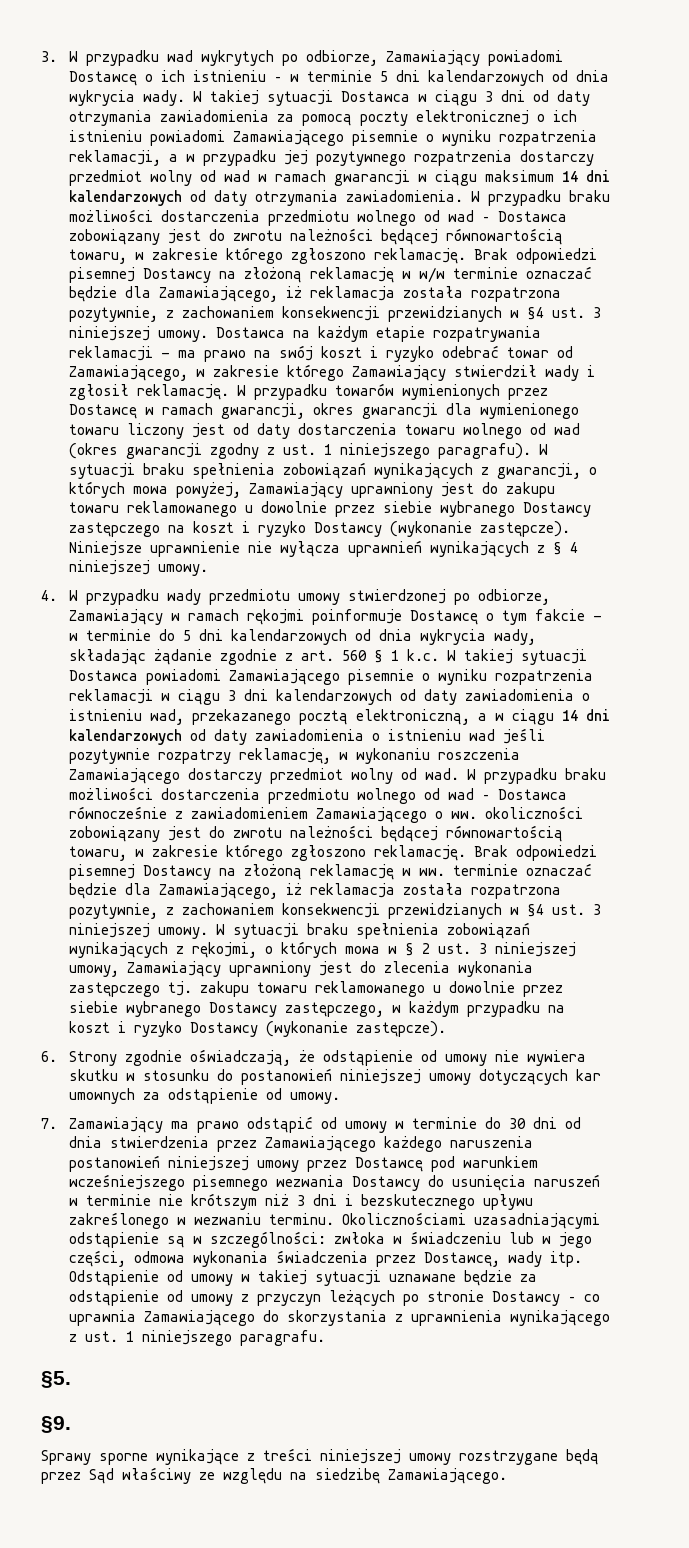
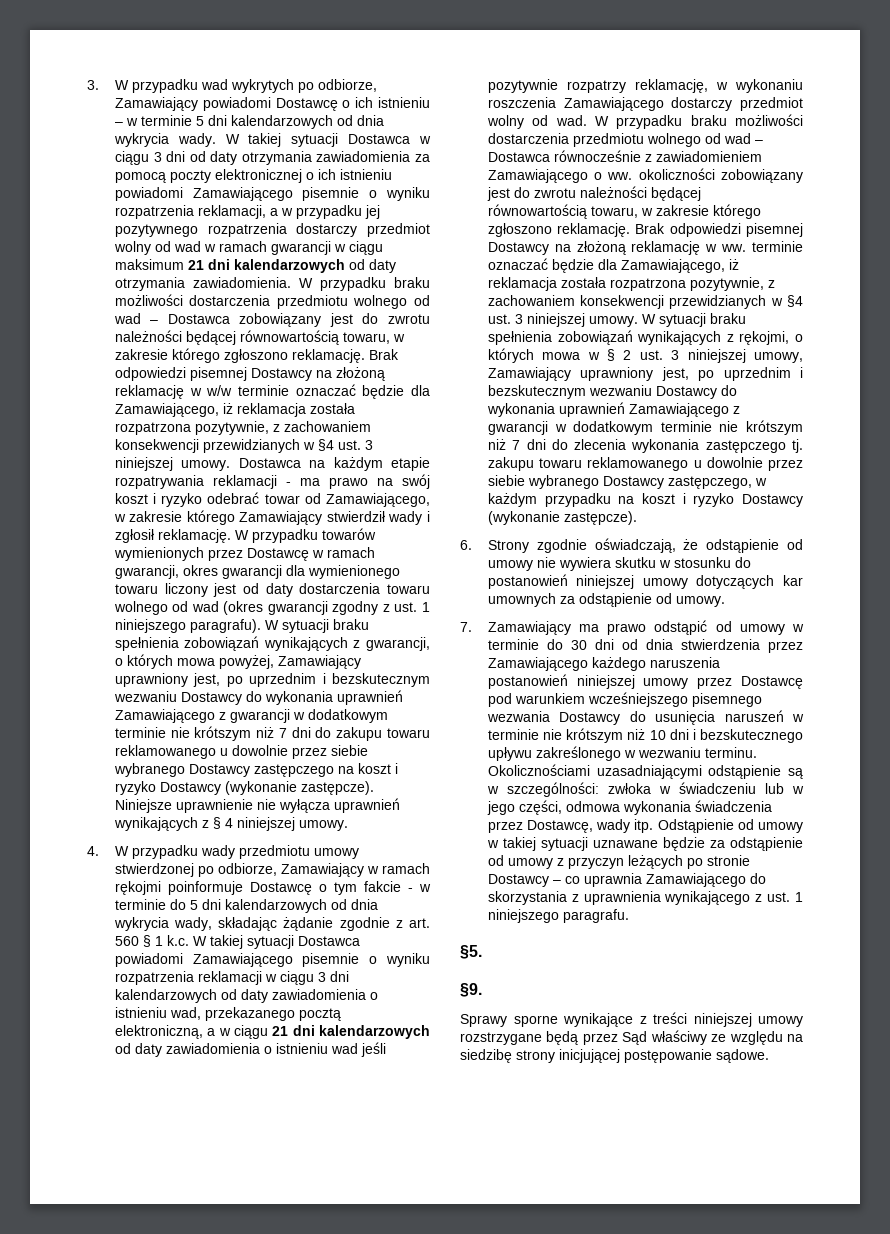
- W takiej sytuacji Dostawca w ciągu 3 dni od daty otrzymania zawiadomienia za pomocą poczty elektronicznej o ich istnieniu powiadomi Zamawiającego pisemnie o wyniku rozpatrzenia reklamacji, a w przypadku jej pozytywnego rozpatrzenia dostarczy przedmiot wolny od wad w ramach gwarancji w ciągu maksimum 14 dni kalendarzowych od daty otrzymania zawiadomienia.
+ W takiej sytuacji Dostawca w ciągu 3 dni od daty otrzymania zawiadomienia za pomocą poczty elektronicznej o ich istnieniu powiadomi Zamawiającego pisemnie o wyniku rozpatrzenia reklamacji, a w przypadku jej pozytywnego rozpatrzenia dostarczy przedmiot wolny od wad w ramach gwarancji w ciągu maksimum 21 dni kalendarzowych od daty otrzymania zawiadomienia.
- W sytuacji braku spełnienia zobowiązań wynikających z gwarancji, o których mowa powyżej, Zamawiający uprawniony jest do zakupu towaru reklamowanego u dowolnie przez siebie wybranego Dostawcy zastępczego na koszt i ryzyko Dostawcy (wykonanie zastępcze).
+ W sytuacji braku spełnienia zobowiązań wynikających z gwarancji, o których mowa powyżej, Zamawiający uprawniony jest, po uprzednim i bezskutecznym wezwaniu Dostawcy do wykonania uprawnień Zamawiającego z gwarancji w dodatkowym terminie nie krótszym niż 7 dni do zakupu towaru reklamowanego u dowolnie przez siebie wybranego Dostawcy zastępczego na koszt i ryzyko Dostawcy (wykonanie zastępcze).
- 4. W przypadku wady przedmiotu umowy stwierdzonej po odbiorze, Zamawiający w ramach rękojmi poinformuje Dostawcę o tym fakcie - w terminie do 5 dni kalendarzowych od dnia wykrycia wady, składając żądanie zgodnie z art. 560 § 1 k.c. W takiej sytuacji Dostawca powiadomi Zamawiającego pisemnie o wyniku rozpatrzenia reklamacji w ciągu 3 dni kalendarzowych od daty zawiadomienia o istnieniu wad, przekazanego pocztą elektroniczną, a w ciągu 14 dni kalendarzowych od daty zawiadomienia o istnieniu wad jeśli pozytywnie rozpatrzy reklamację, w wykonaniu roszczenia Zamawiającego dostarczy przedmiot wolny od wad.
+ 4. W przypadku wady przedmiotu umowy stwierdzonej po odbiorze, Zamawiający w ramach rękojmi poinformuje Dostawcę o tym fakcie - w terminie do 5 dni kalendarzowych od dnia wykrycia wady, składając żądanie zgodnie z art. 560 § 1 k.c. W takiej sytuacji Dostawca powiadomi Zamawiającego pisemnie o wyniku rozpatrzenia reklamacji w ciągu 3 dni kalendarzowych od daty zawiadomienia o istnieniu wad, przekazanego pocztą elektroniczną, a w ciągu 21 dni kalendarzowych od daty zawiadomienia o istnieniu wad jeśli pozytywnie rozpatrzy reklamację, w wykonaniu roszczenia Zamawiającego dostarczy przedmiot wolny od wad.
- W sytuacji braku spełnienia zobowiązań wynikających z rękojmi, o których mowa w § 2 ust. 3 niniejszej umowy, Zamawiający uprawniony jest do zlecenia wykonania zastępczego tj. zakupu towaru reklamowanego u dowolnie przez siebie wybranego Dostawcy zastępczego, w każdym przypadku na koszt i ryzyko Dostawcy (wykonanie zastępcze).
+ W sytuacji braku spełnienia zobowiązań wynikających z rękojmi, o których mowa w § 2 ust. 3 niniejszej umowy, Zamawiający uprawniony jest, po uprzednim i bezskutecznym wezwaniu Dostawcy do wykonania uprawnień Zamawiającego z gwarancji w dodatkowym terminie nie krótszym niż 7 dni do zlecenia wykonania zastępczego tj. zakupu towaru reklamowanego u dowolnie przez siebie wybranego Dostawcy zastępczego, w każdym przypadku na koszt i ryzyko Dostawcy (wykonanie zastępcze).
- 7. Zamawiający ma prawo odstąpić od umowy w terminie do 30 dni od dnia stwierdzenia przez Zamawiającego każdego naruszenia postanowień niniejszej umowy przez Dostawcę pod warunkiem wcześniejszego pisemnego wezwania Dostawcy do usunięcia naruszeń w terminie nie krótszym niż 3 dni i bezskutecznego upływu zakreślonego w wezwaniu terminu.
+ 7. Zamawiający ma prawo odstąpić od umowy w terminie do 30 dni od dnia stwierdzenia przez Zamawiającego każdego naruszenia postanowień niniejszej umowy przez Dostawcę pod warunkiem wcześniejszego pisemnego wezwania Dostawcy do usunięcia naruszeń w terminie nie krótszym niż 10 dni i bezskutecznego upływu zakreślonego w wezwaniu terminu.
- Sprawy sporne wynikające z treści niniejszej umowy rozstrzygane będą przez Sąd właściwy ze względu na siedzibę Zamawiającego.
+ Sprawy sporne wynikające z treści niniejszej umowy rozstrzygane będą przez Sąd właściwy ze względu na siedzibę strony inicjującej postępowanie sądowe.

